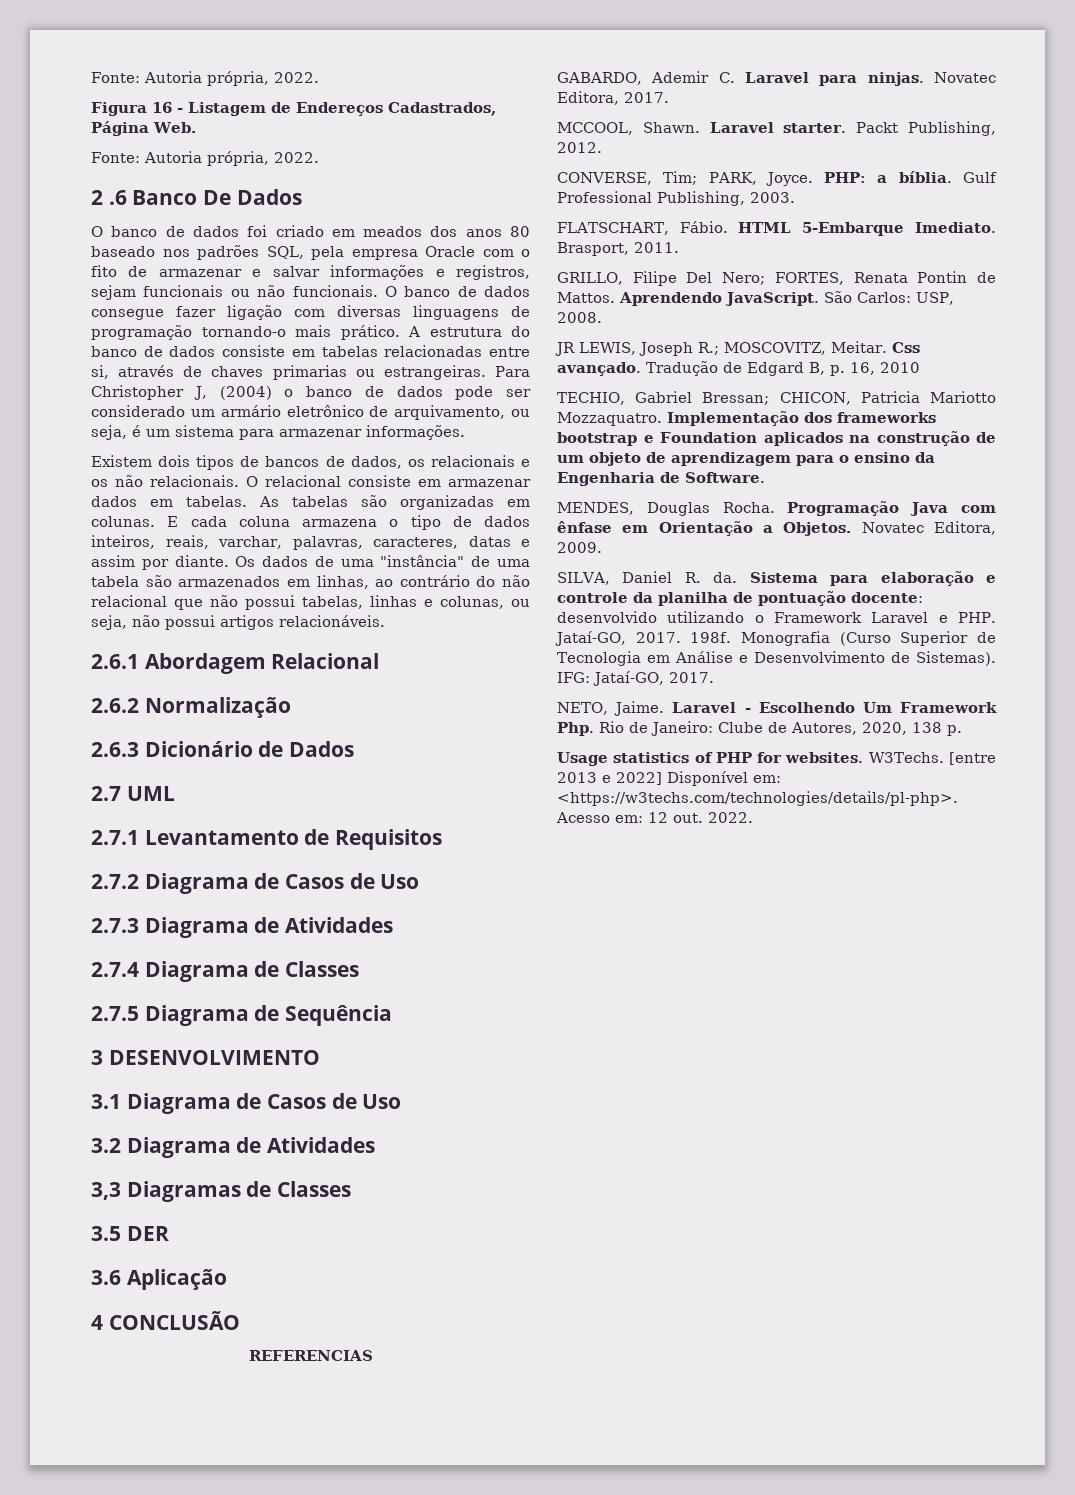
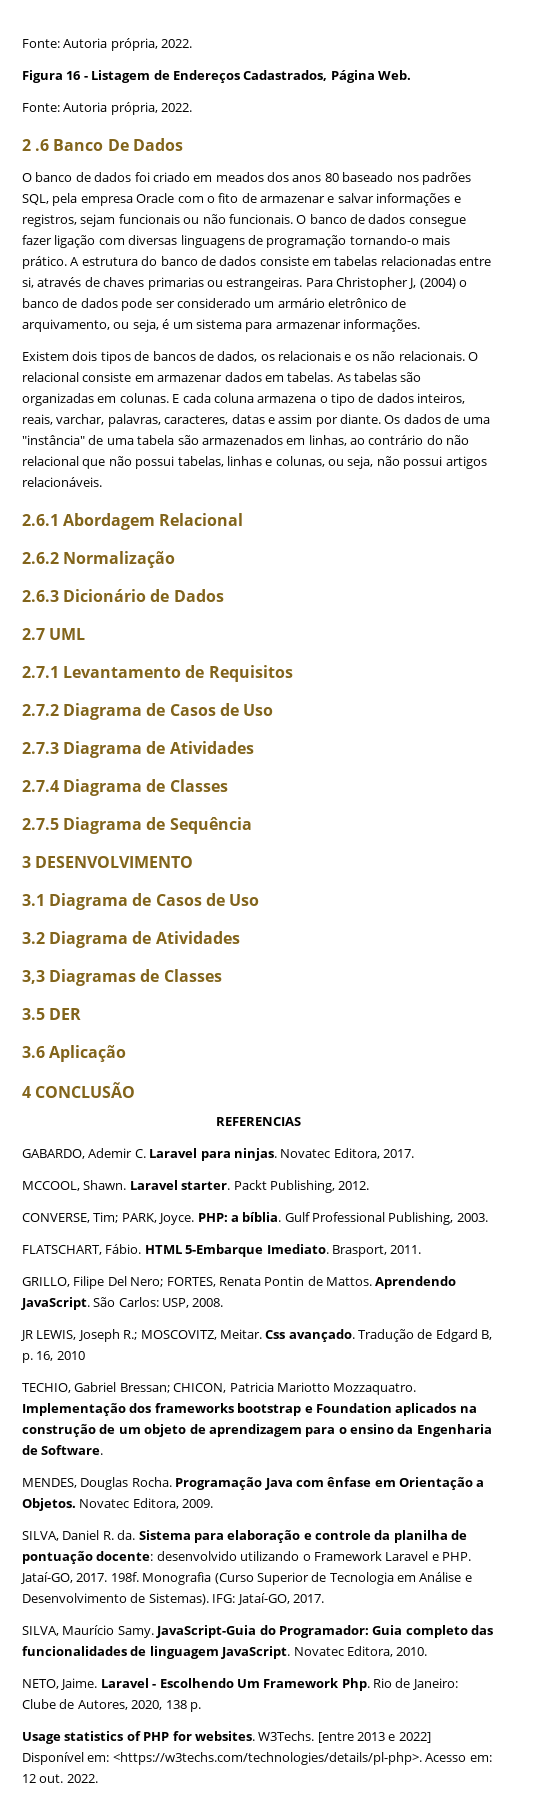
+ SILVA, Maurício Samy. JavaScript-Guia do Programador: Guia completo das funcionalidades de linguagem JavaScript. Novatec Editora, 2010.

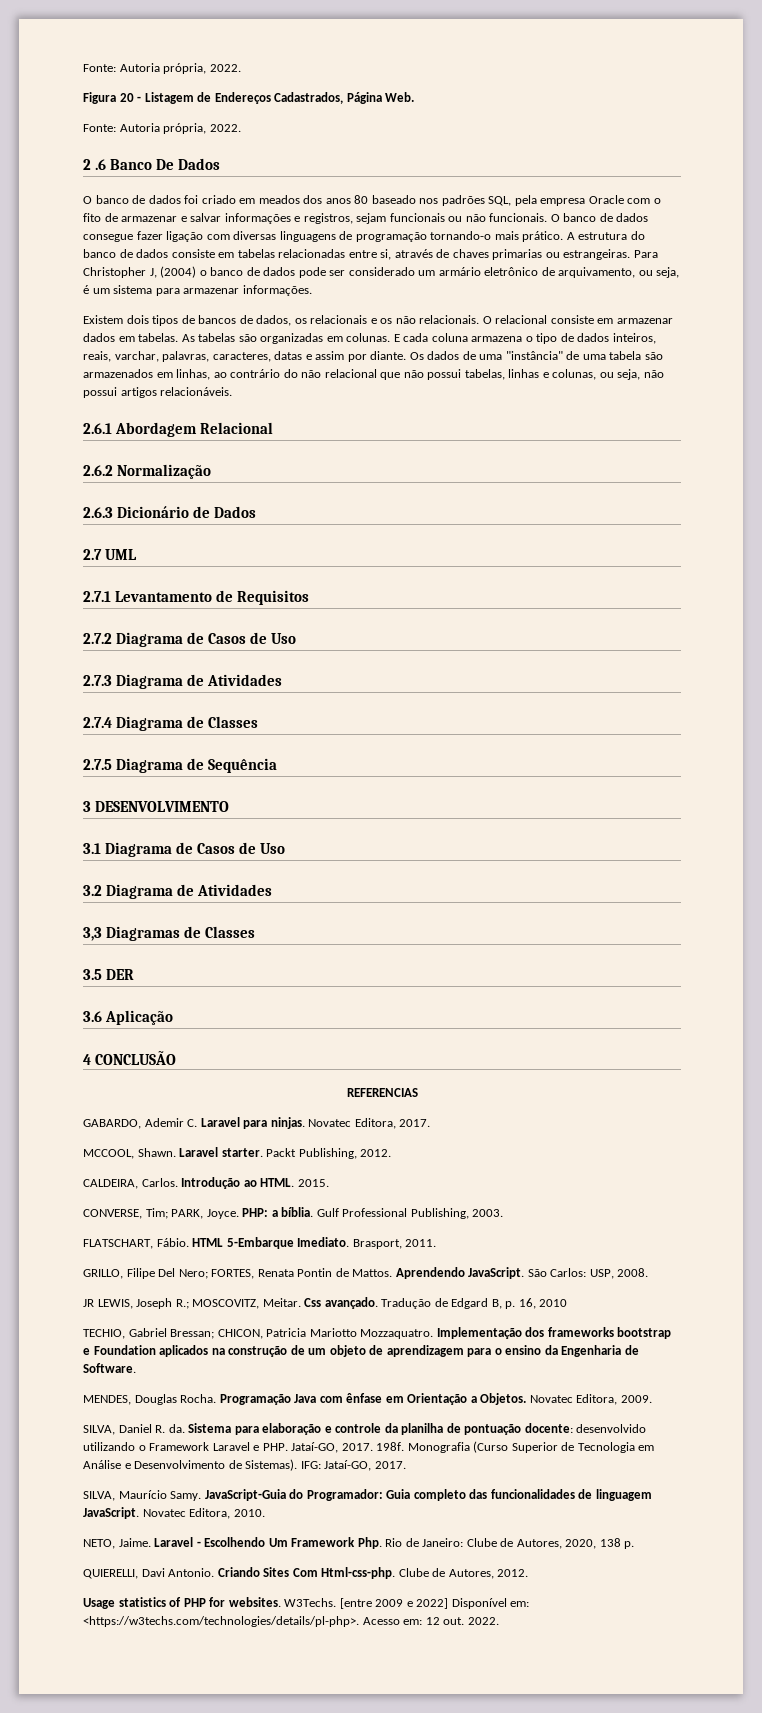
- Figura 16 - Listagem de Endereços Cadastrados, Página Web.
+ Figura 20 - Listagem de Endereços Cadastrados, Página Web.
+ CALDEIRA, Carlos. Introdução ao HTML. 2015.
+ QUIERELLI, Davi Antonio. Criando Sites Com Html-css-php. Clube de Autores, 2012.
- [entre 2013 e 2022] Disponível em: <https://w3techs.com/technologies/details/pl-php>. Acesso em: 12 out.
+ [entre 2009 e 2022] Disponível em: <https://w3techs.com/technologies/details/pl-php>. Acesso em: 12 out.

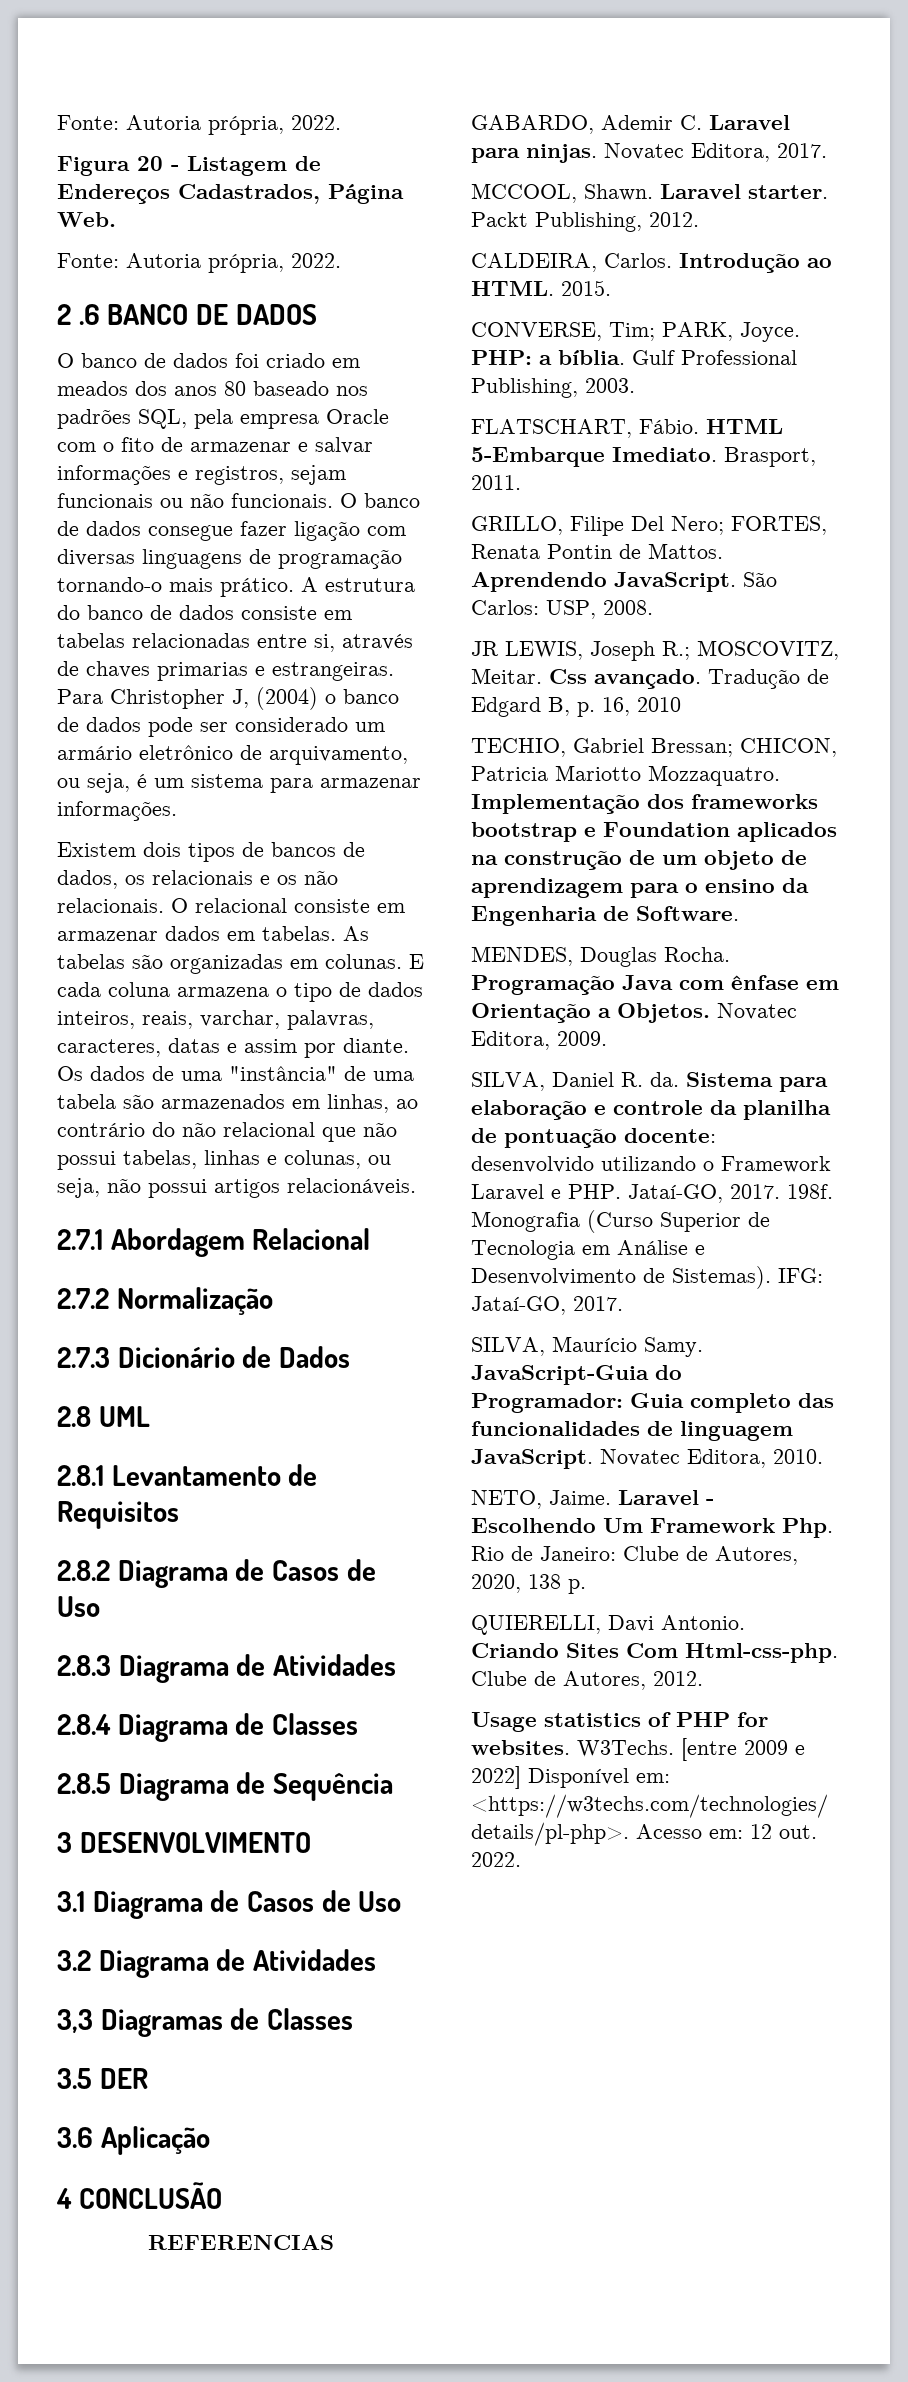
- 2 .6 Banco De Dados
+ 2 .6 BANCO DE DADOS
- A estrutura do banco de dados consiste em tabelas relacionadas entre si, através de chaves primarias ou estrangeiras.
+ A estrutura do banco de dados consiste em tabelas relacionadas entre si, através de chaves primarias e estrangeiras.
- 2.6.1 Abordagem Relacional
+ 2.7.1 Abordagem Relacional
- 2.6.2 Normalização
+ 2.7.2 Normalização
- 2.6.3 Dicionário de Dados
+ 2.7.3 Dicionário de Dados
- 2.7 UML
+ 2.8 UML
- 2.7.1 Levantamento de Requisitos
+ 2.8.1 Levantamento de Requisitos
- 2.7.2 Diagrama de Casos de Uso
- 2.7.3 Diagrama de Atividades
- 2.7.4 Diagrama de Classes
+ 2.8.2 Diagrama de Casos de Uso
+ 2.8.3 Diagrama de Atividades
+ 2.8.4 Diagrama de Classes
- 2.7.5 Diagrama de Sequência
+ 2.8.5 Diagrama de Sequência

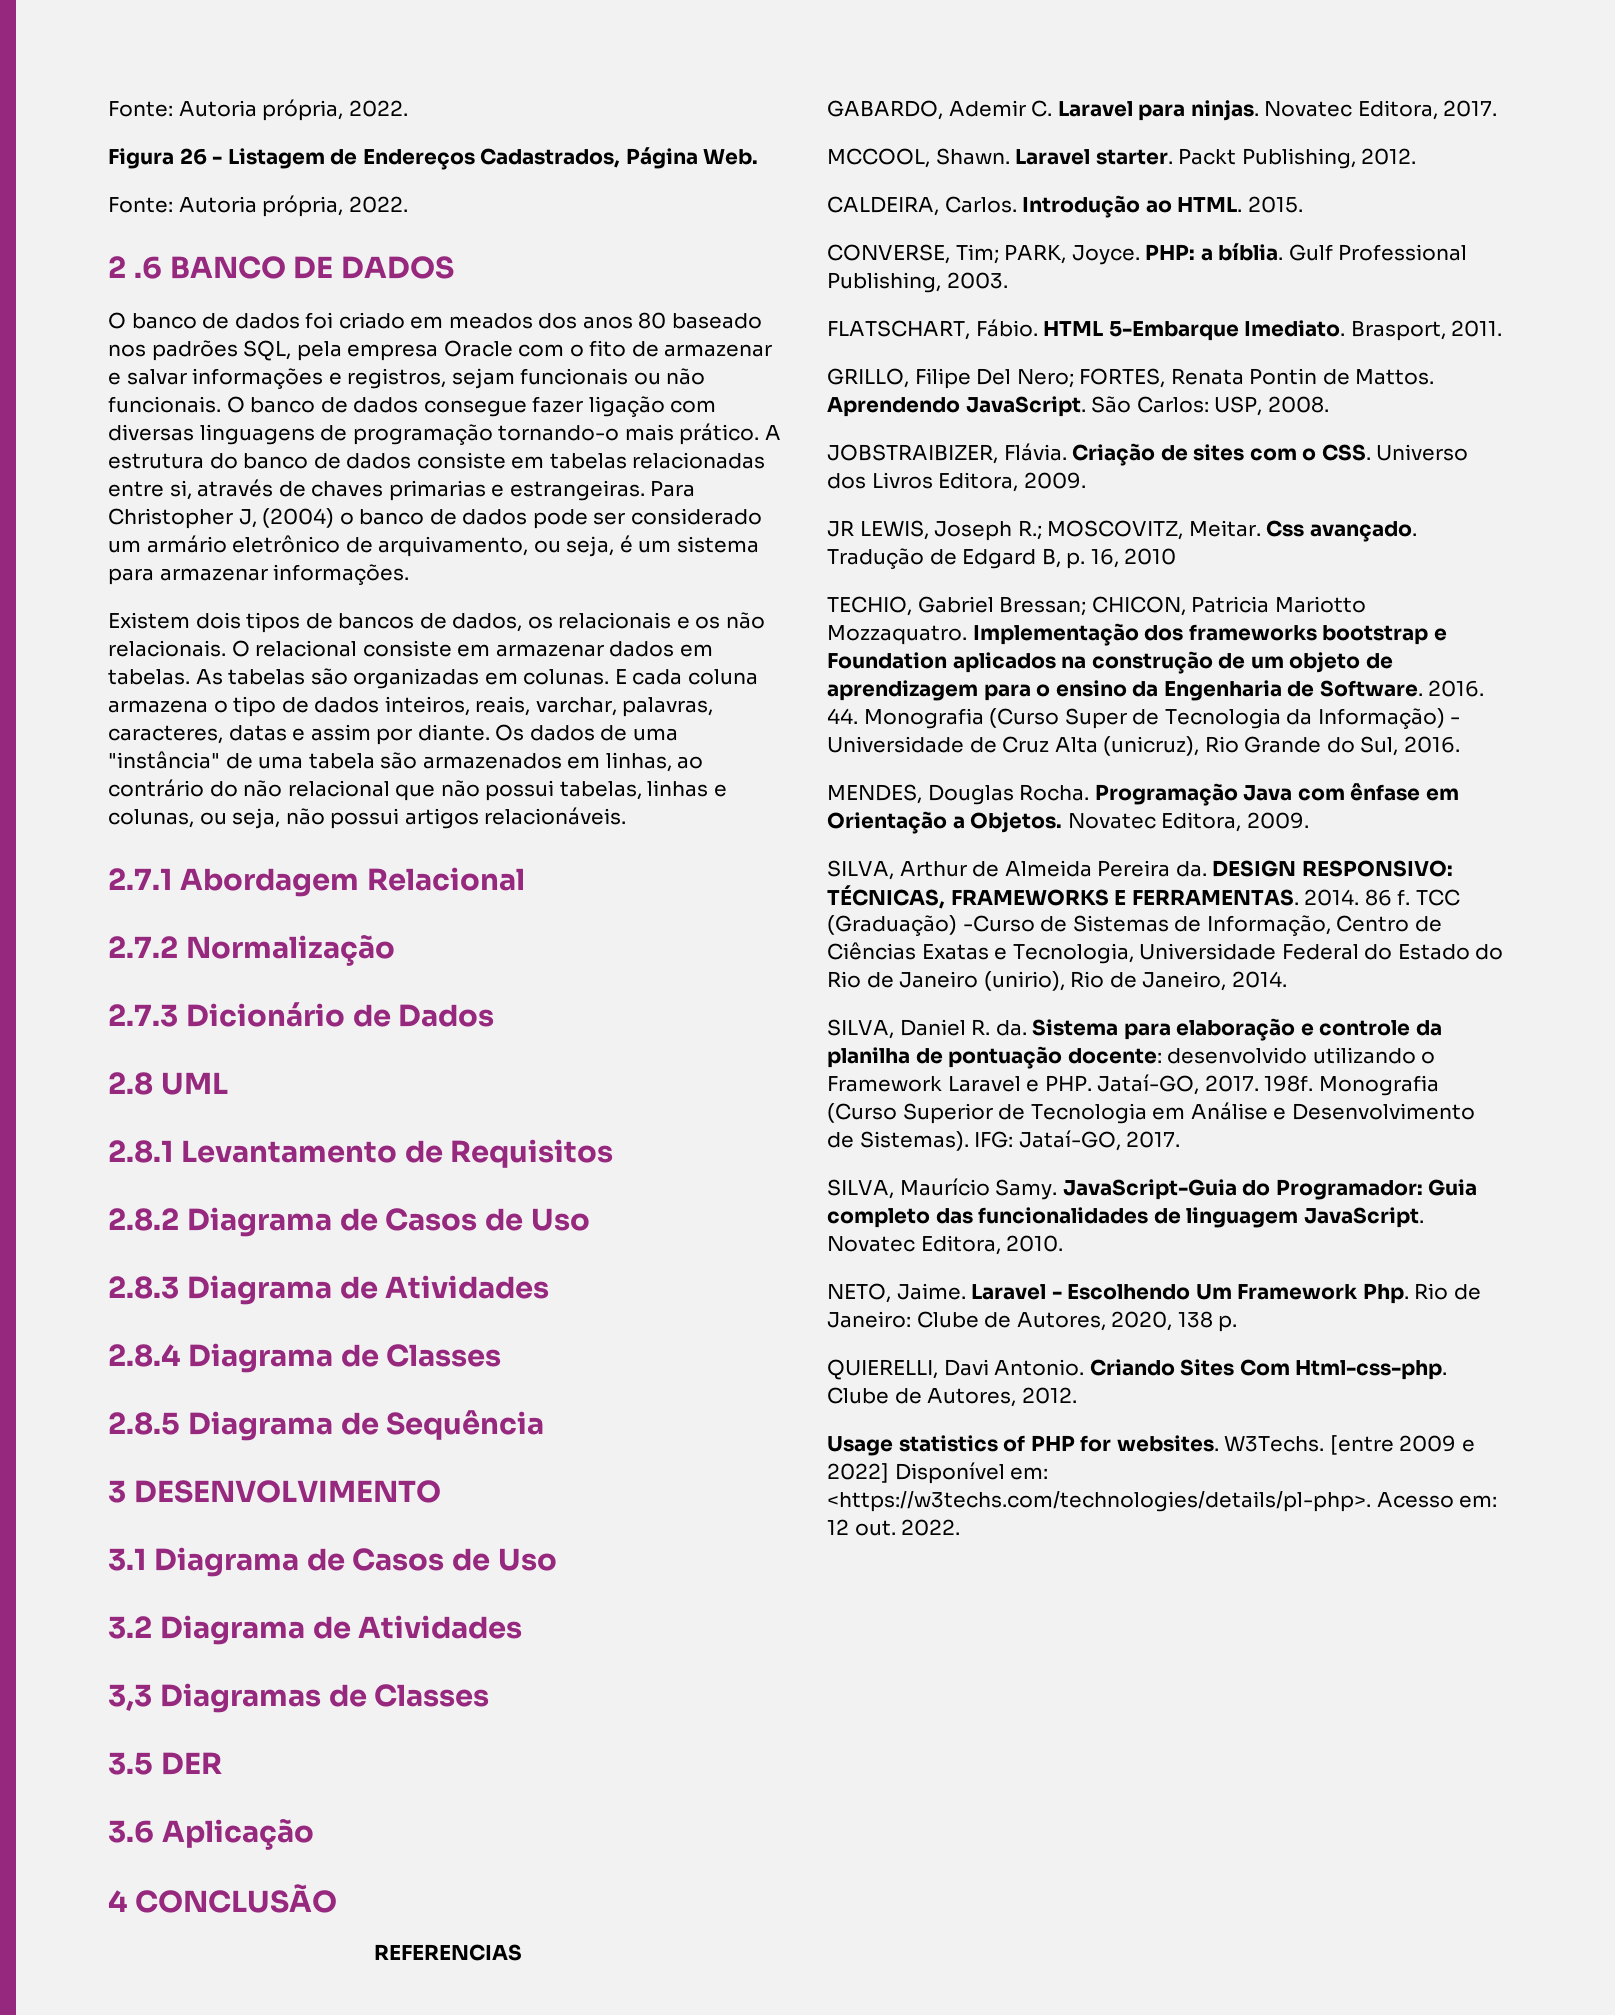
- Figura 20 - Listagem de Endereços Cadastrados, Página Web.
+ Figura 26 - Listagem de Endereços Cadastrados, Página Web.
+ JOBSTRAIBIZER, Flávia. Criação de sites com o CSS. Universo dos Livros Editora, 2009.
+ 2016. 44. Monografia (Curso Super de Tecnologia da Informação) - Universidade de Cruz Alta (unicruz), Rio Grande do Sul, 2016.
+ SILVA, Arthur de Almeida Pereira da. DESIGN RESPONSIVO: TÉCNICAS, FRAMEWORKS E FERRAMENTAS. 2014. 86 f. TCC (Graduação) -Curso de Sistemas de Informação, Centro de Ciências Exatas e Tecnologia, Universidade Federal do Estado do Rio de Janeiro (unirio), Rio de Janeiro, 2014.

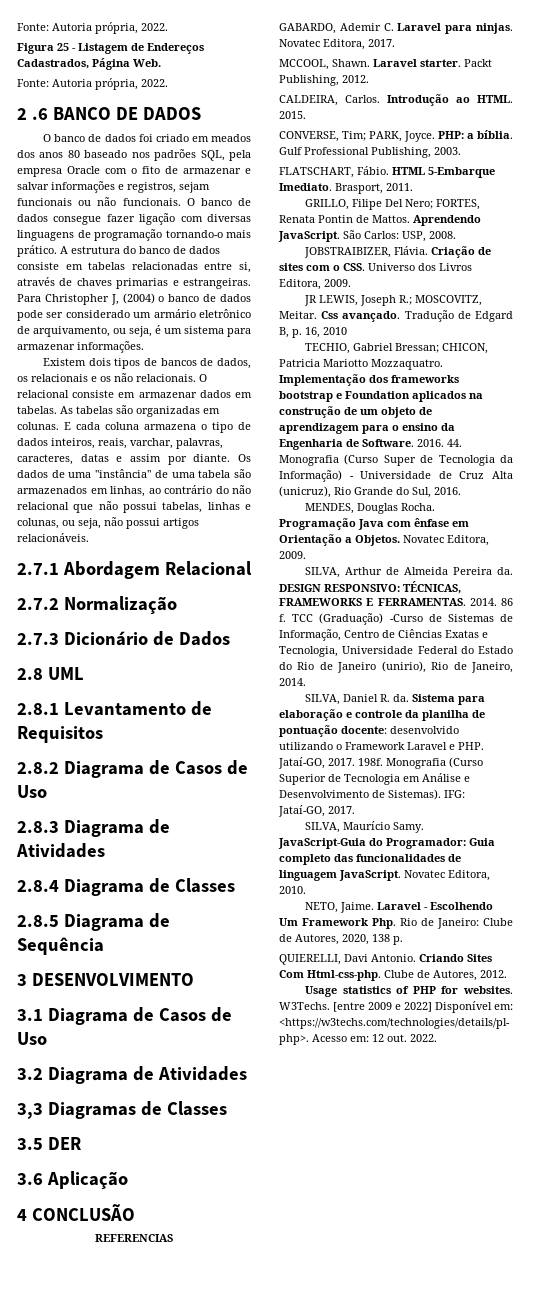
- Figura 26 - Listagem de Endereços Cadastrados, Página Web.
+ Figura 25 - Listagem de Endereços Cadastrados, Página Web.

